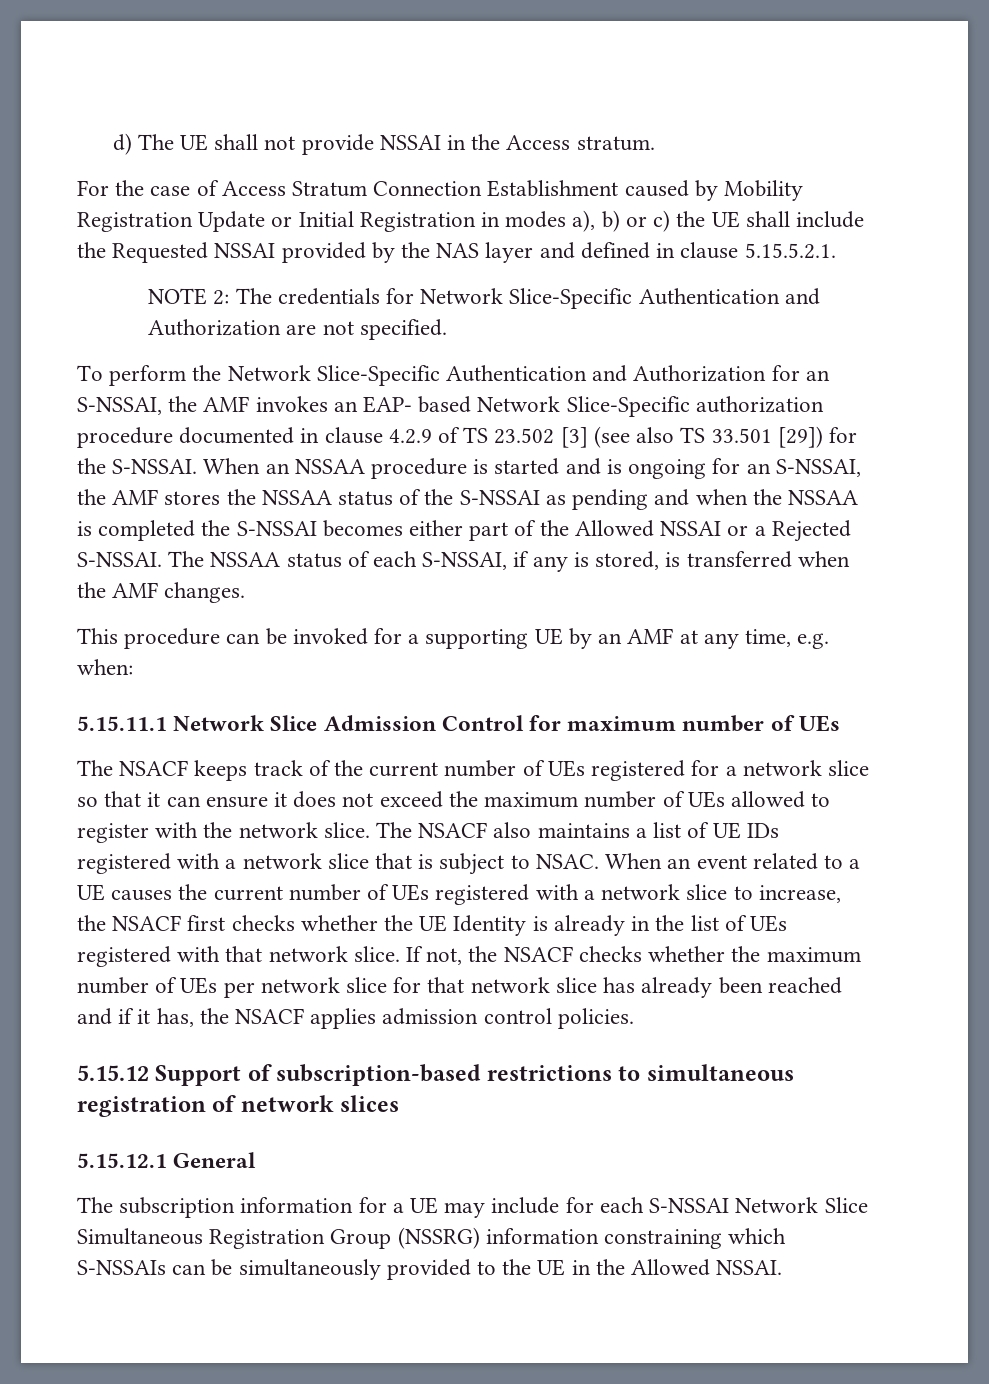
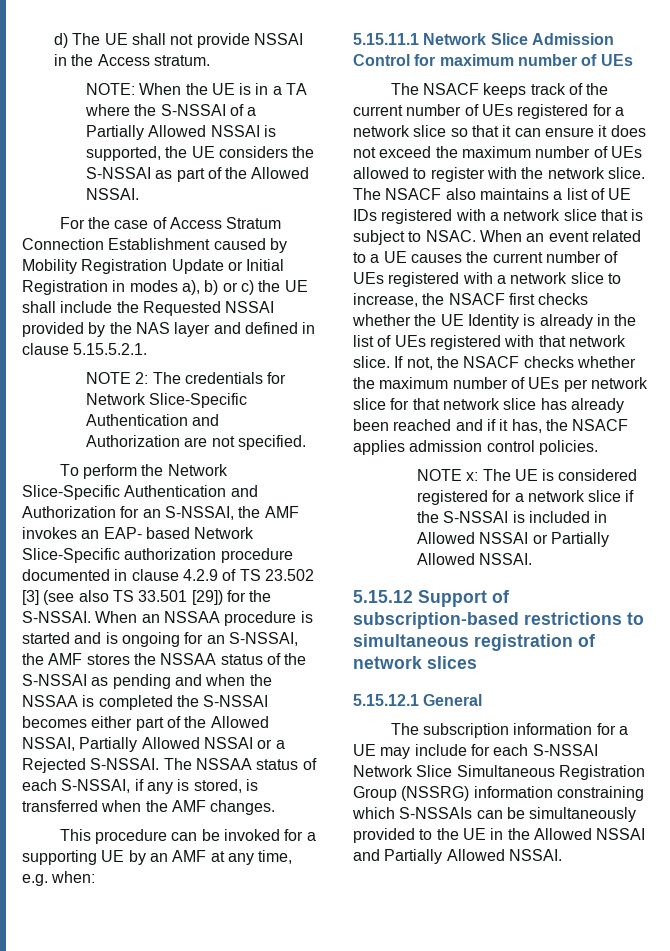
+ NOTE: When the UE is in a TA where the S-NSSAI of a Partially Allowed NSSAI is supported, the UE considers the S-NSSAI as part of the Allowed NSSAI.
- When an NSSAA procedure is started and is ongoing for an S-NSSAI, the AMF stores the NSSAA status of the S-NSSAI as pending and when the NSSAA is completed the S-NSSAI becomes either part of the Allowed NSSAI or a Rejected S-NSSAI.
+ When an NSSAA procedure is started and is ongoing for an S-NSSAI, the AMF stores the NSSAA status of the S-NSSAI as pending and when the NSSAA is completed the S-NSSAI becomes either part of the Allowed NSSAI, Partially Allowed NSSAI or a Rejected S-NSSAI.
+ NOTE x: The UE is considered registered for a network slice if the S-NSSAI is included in Allowed NSSAI or Partially Allowed NSSAI.
- The subscription information for a UE may include for each S-NSSAI Network Slice Simultaneous Registration Group (NSSRG) information constraining which S-NSSAIs can be simultaneously provided to the UE in the Allowed NSSAI.
+ The subscription information for a UE may include for each S-NSSAI Network Slice Simultaneous Registration Group (NSSRG) information constraining which S-NSSAIs can be simultaneously provided to the UE in the Allowed NSSAI and Partially Allowed NSSAI.

